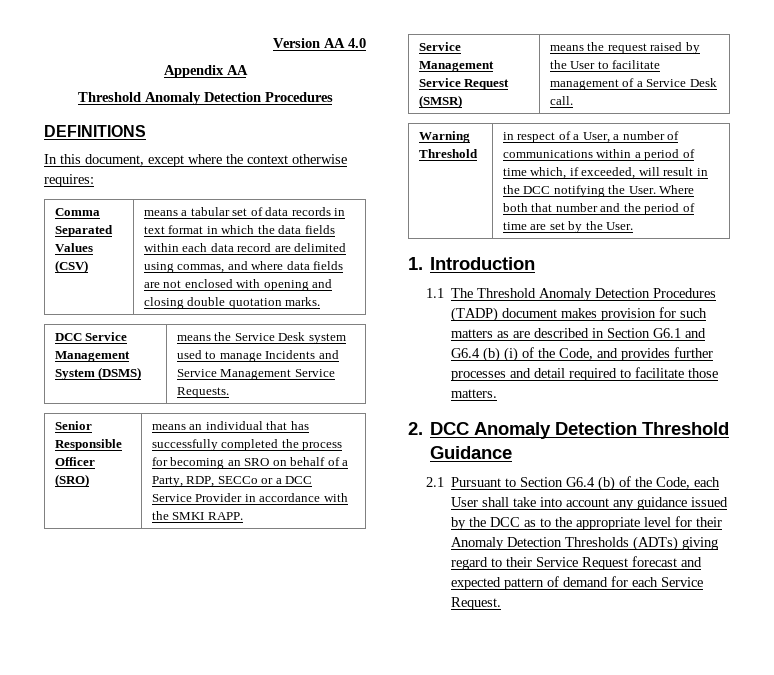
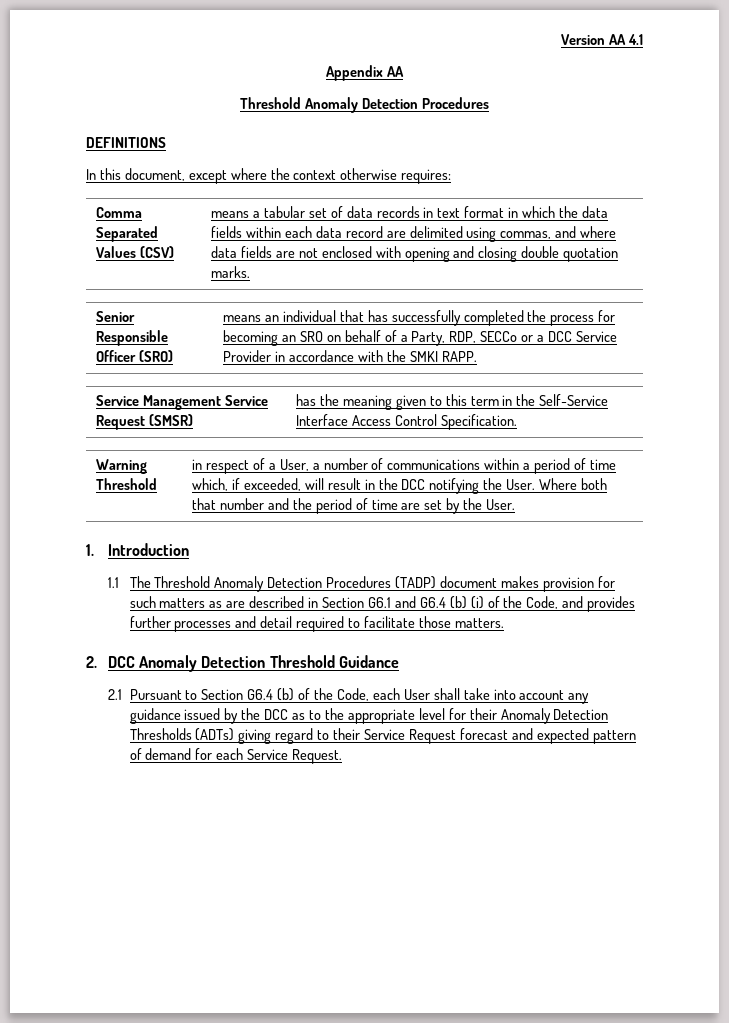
- Version AA 4.0
+ Version AA 4.1
- DCC Service Management System (DSMS) | means the Service Desk system used to manage Incidents and Service Management Service Requests.
- Service Management Service Request (SMSR) | means the request raised by the User to facilitate management of a Service Desk call.
+ Service Management Service Request (SMSR) | has the meaning given to this term in the Self-Service Interface Access Control Specification.

